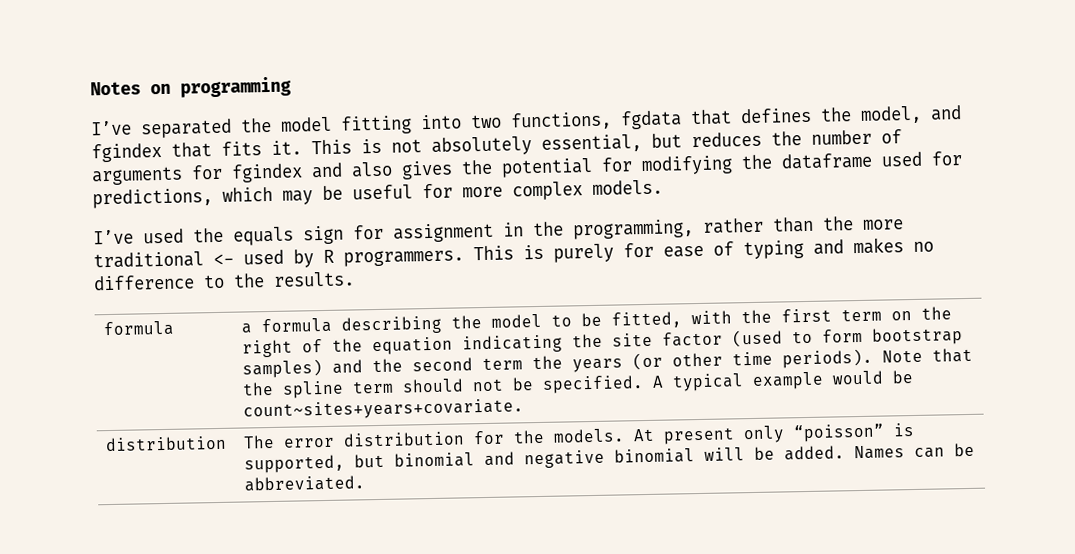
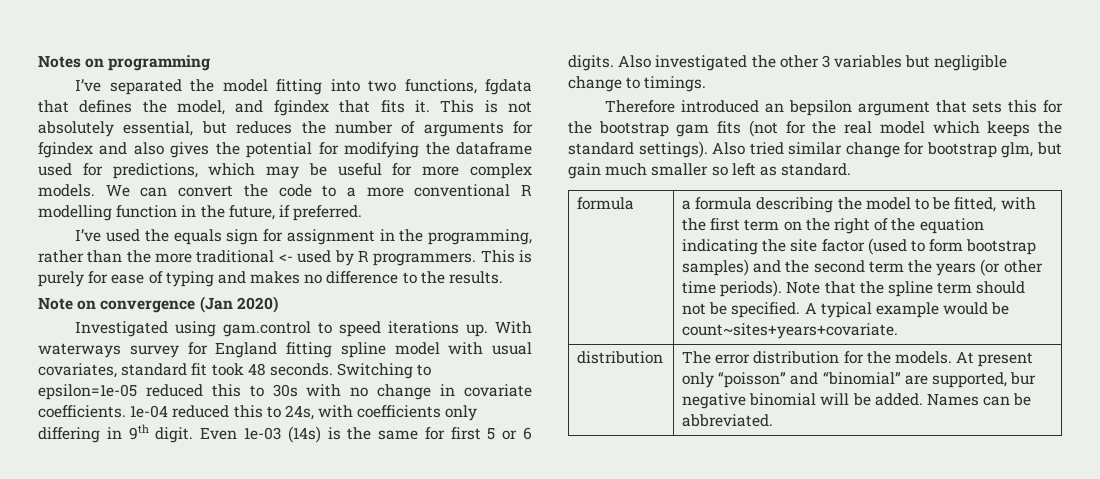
+ We can convert the code to a more conventional R modelling function in the future, if preferred.
+ Note on convergence (Jan 2020)
+ Investigated using gam.control to speed iterations up. With waterways survey for England fitting spline model with usual covariates, standard fit took 48 seconds. Switching to epsilon=1e-05 reduced this to 30s with no change in covariate coefficients. 1e-04 reduced this to 24s, with coefficients only differing in 9th digit. Even 1e-03 (14s) is the same for first 5 or 6 digits. Also investigated the other 3 variables but negligible change to timings.
+ Therefore introduced an bepsilon argument that sets this for the bootstrap gam fits (not for the real model which keeps the standard settings). Also tried similar change for bootstrap glm, but gain much smaller so left as standard.
- distribution | The error distribution for the models. At present only “poisson” is supported, but binomial and negative binomial will be added. Names can be abbreviated.
+ distribution | The error distribution for the models. At present only “poisson” and “binomial” are supported, bur negative binomial will be added. Names can be abbreviated.

